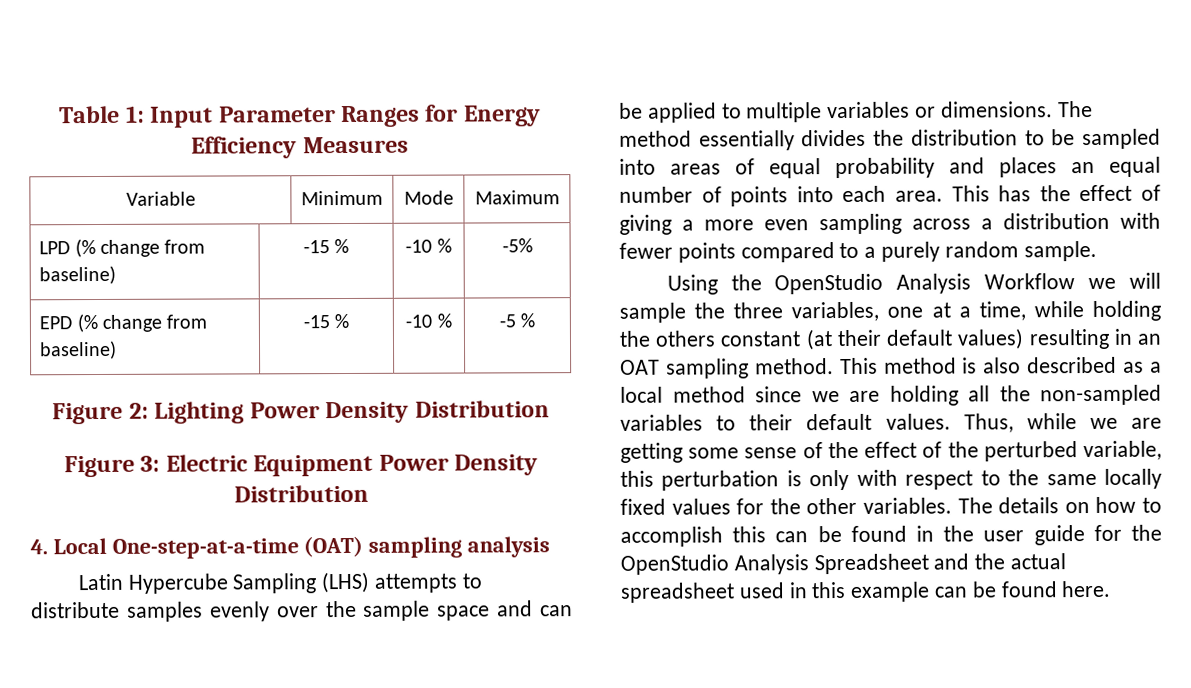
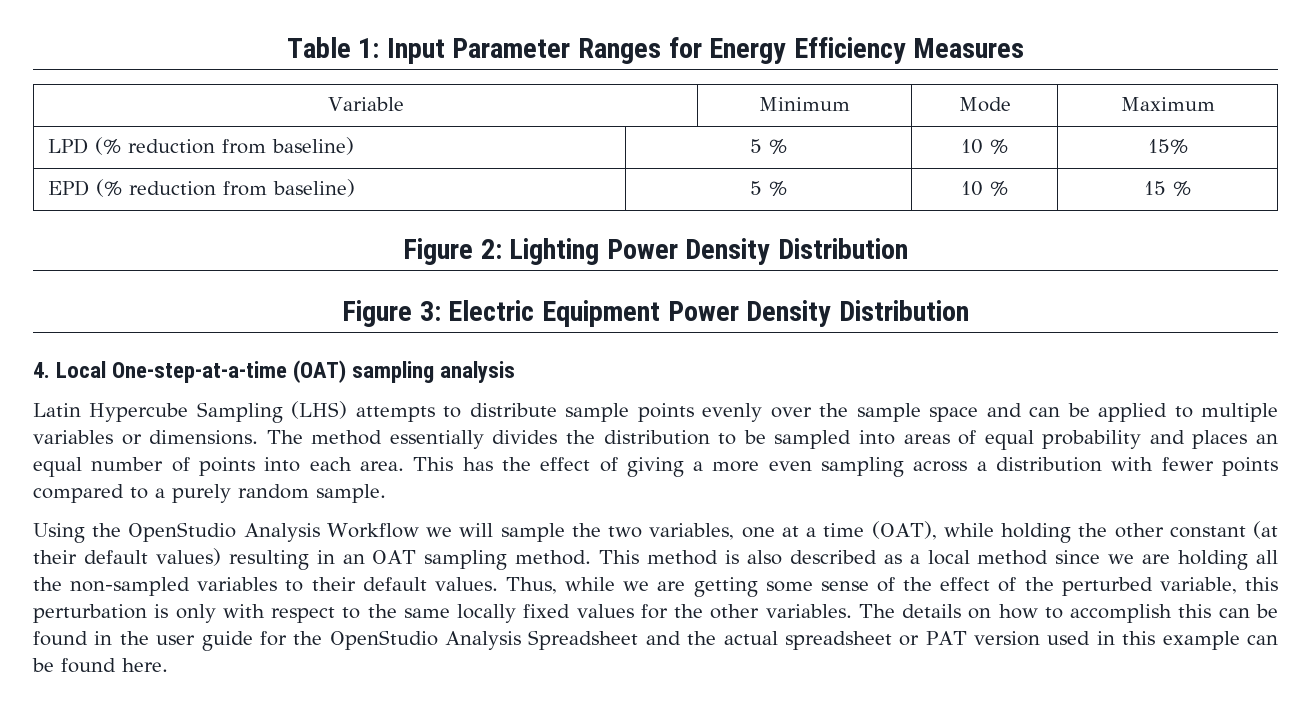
- LPD (% change from baseline) | -15 % | -10 % | -5%
+ LPD (% reduction from baseline) | 5 % | 10 % | 15%
- EPD (% change from baseline) | -15 % | -10 % | -5 %
+ EPD (% reduction from baseline) | 5 % | 10 % | 15 %
- Latin Hypercube Sampling (LHS) attempts to distribute samples evenly over the sample space and can be applied to multiple variables or dimensions.
+ Latin Hypercube Sampling (LHS) attempts to distribute sample points evenly over the sample space and can be applied to multiple variables or dimensions.
- Using the OpenStudio Analysis Workflow we will sample the three variables, one at a time, while holding the others constant (at their default values) resulting in an OAT sampling method.
+ Using the OpenStudio Analysis Workflow we will sample the two variables, one at a time (OAT), while holding the other constant (at their default values) resulting in an OAT sampling method.
- The details on how to accomplish this can be found in the user guide for the OpenStudio Analysis Spreadsheet and the actual spreadsheet used in this example can be found here.
+ The details on how to accomplish this can be found in the user guide for the OpenStudio Analysis Spreadsheet and the actual spreadsheet or PAT version used in this example can be found here.

